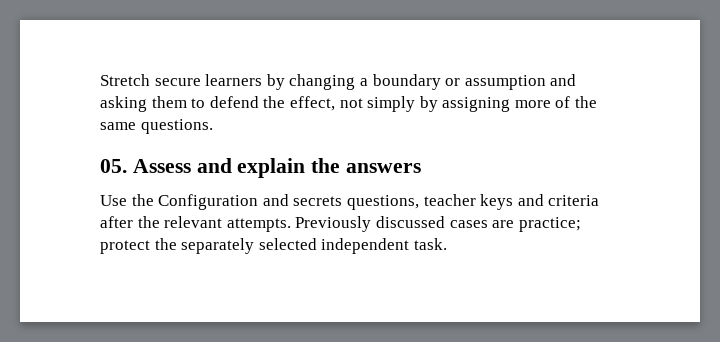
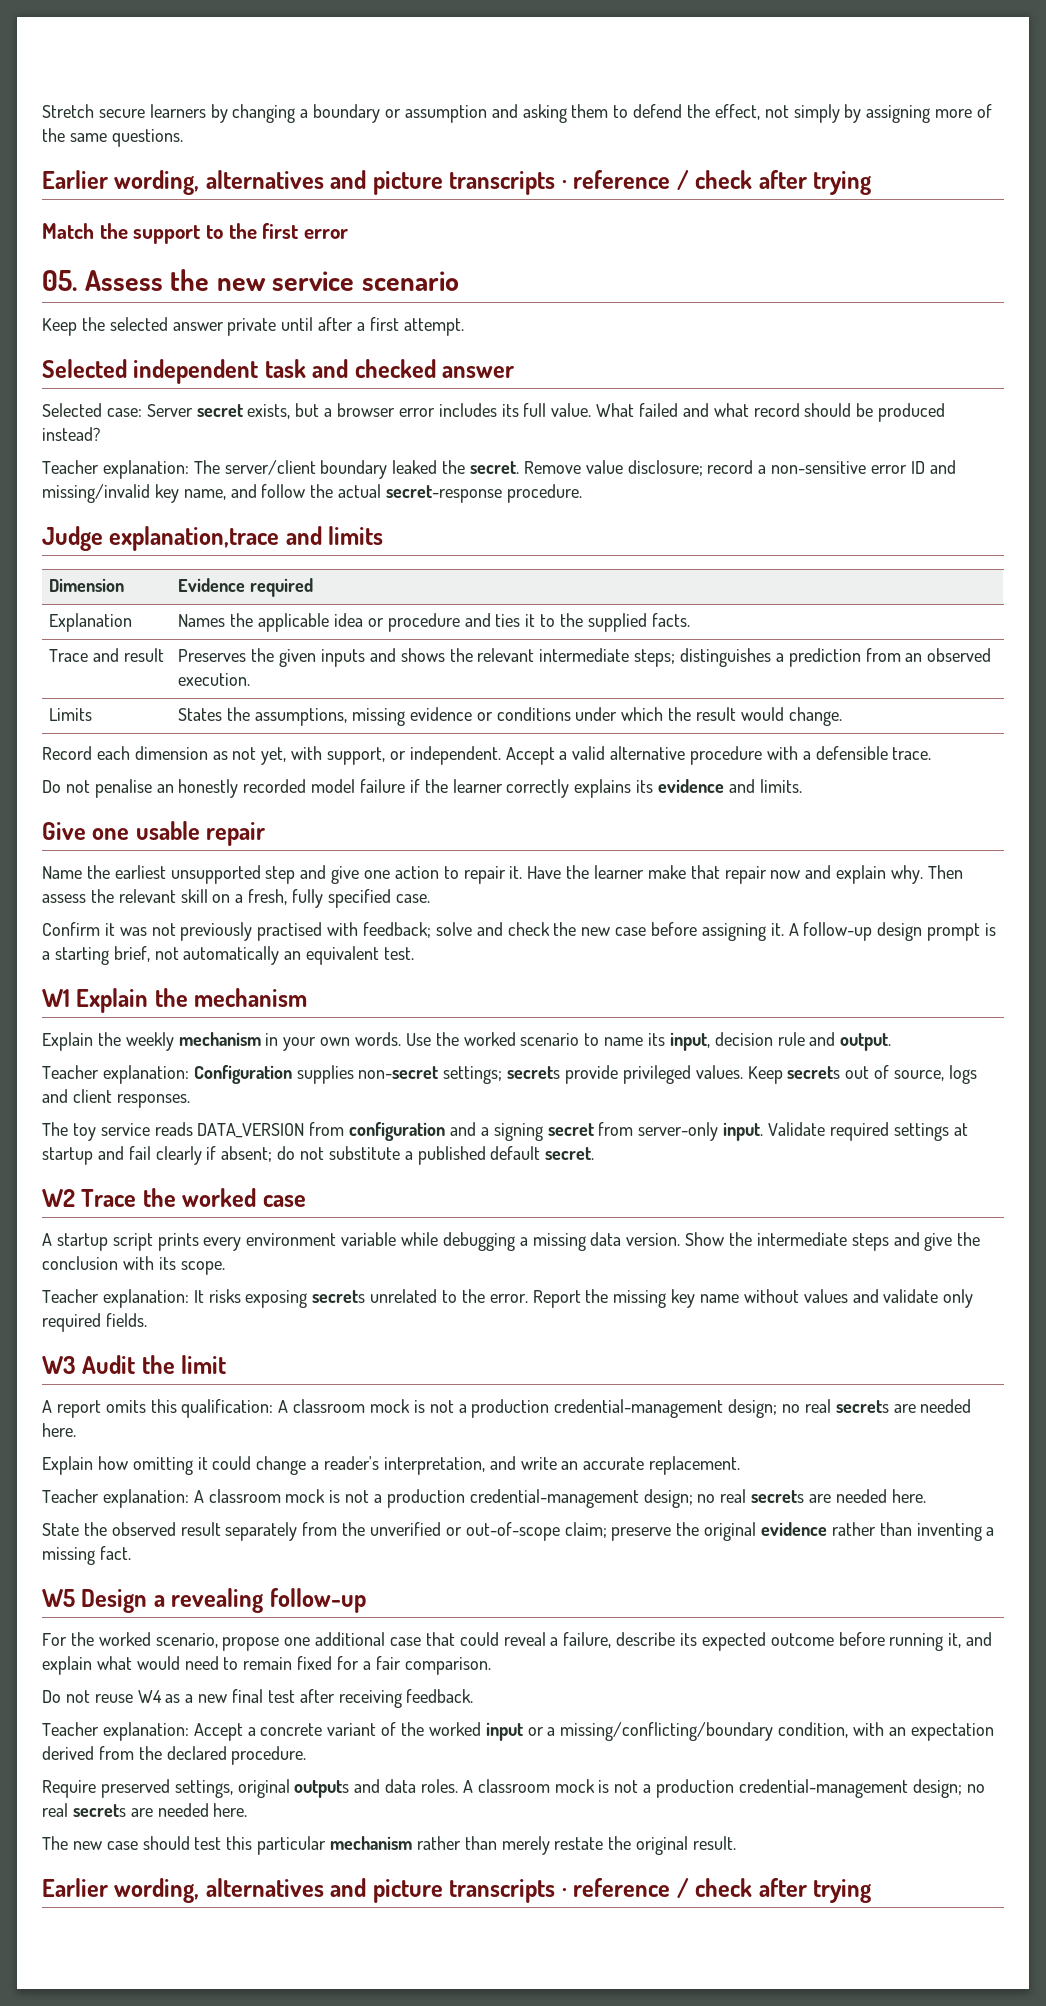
  Stretch secure learners by changing a boundary or assumption and asking them to defend the effect, not simply by assigning more of the same questions.
- 05. Assess and explain the answers
- Use the Configuration and secrets questions, teacher keys and criteria after the relevant attempts. Previously discussed cases are practice; protect the separately selected independent task.
+ Earlier wording, alternatives and picture transcripts · reference / check after trying
+ Match the support to the first error
+ 05. Assess the new service scenario
+ Keep the selected answer private until after a first attempt.
+ Selected independent task and checked answer
+ Selected case: Server secret exists, but a browser error includes its full value. What failed and what record should be produced instead?
+ Teacher explanation: The server/client boundary leaked the secret. Remove value disclosure; record a non-sensitive error ID and missing/invalid key name, and follow the actual secret-response procedure.
+ Judge explanation,trace and limits
+ Dimension | Evidence required
+ Explanation | Names the applicable idea or procedure and ties it to the supplied facts.
+ Trace and result | Preserves the given inputs and shows the relevant intermediate steps; distinguishes a prediction from an observed execution.
+ Limits | States the assumptions, missing evidence or conditions under which the result would change.
+ Record each dimension as not yet, with support, or independent. Accept a valid alternative procedure with a defensible trace.
+ Do not penalise an honestly recorded model failure if the learner correctly explains its evidence and limits.
+ Give one usable repair
+ Name the earliest unsupported step and give one action to repair it. Have the learner make that repair now and explain why. Then assess the relevant skill on a fresh, fully specified case.
+ Confirm it was not previously practised with feedback; solve and check the new case before assigning it. A follow-up design prompt is a starting brief, not automatically an equivalent test.
+ W1 Explain the mechanism
+ Explain the weekly mechanism in your own words. Use the worked scenario to name its input, decision rule and output.
+ Teacher explanation: Configuration supplies non-secret settings; secrets provide privileged values. Keep secrets out of source, logs and client responses.
+ The toy service reads DATA_VERSION from configuration and a signing secret from server-only input. Validate required settings at startup and fail clearly if absent; do not substitute a published default secret.
+ W2 Trace the worked case
+ A startup script prints every environment variable while debugging a missing data version. Show the intermediate steps and give the conclusion with its scope.
+ Teacher explanation: It risks exposing secrets unrelated to the error. Report the missing key name without values and validate only required fields.
+ W3 Audit the limit
+ A report omits this qualification: A classroom mock is not a production credential-management design; no real secrets are needed here.
+ Explain how omitting it could change a reader's interpretation, and write an accurate replacement.
+ Teacher explanation: A classroom mock is not a production credential-management design; no real secrets are needed here.
+ State the observed result separately from the unverified or out-of-scope claim; preserve the original evidence rather than inventing a missing fact.
+ W5 Design a revealing follow-up
+ For the worked scenario, propose one additional case that could reveal a failure, describe its expected outcome before running it, and explain what would need to remain fixed for a fair comparison.
+ Do not reuse W4 as a new final test after receiving feedback.
+ Teacher explanation: Accept a concrete variant of the worked input or a missing/conflicting/boundary condition, with an expectation derived from the declared procedure.
+ Require preserved settings, original outputs and data roles. A classroom mock is not a production credential-management design; no real secrets are needed here.
+ The new case should test this particular mechanism rather than merely restate the original result.
+ Earlier wording, alternatives and picture transcripts · reference / check after trying

